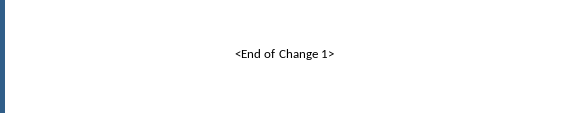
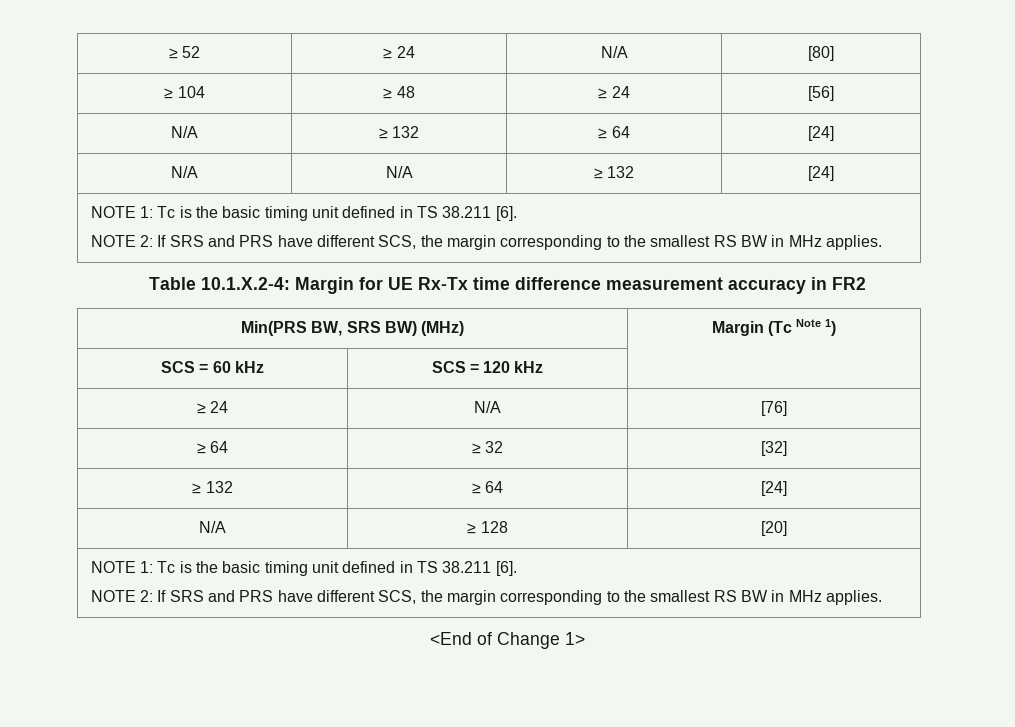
+ ≥ 52 | ≥ 24 | N/A | [80]
+ ≥ 104 | ≥ 48 | ≥ 24 | [56]
+ N/A | ≥ 132 | ≥ 64 | [24]
+ N/A | N/A | ≥ 132 | [24]
+ NOTE 1: Tc is the basic timing unit defined in TS 38.211 [6].
+ NOTE 2: If SRS and PRS have different SCS, the margin corresponding to the smallest RS BW in MHz applies.
+ Table 10.1.X.2-4: Margin for UE Rx-Tx time difference measurement accuracy in FR2
+ Min(PRS BW, SRS BW) (MHz) | Margin (Tc Note 1)
+ SCS = 60 kHz | SCS = 120 kHz |
+ ≥ 24 | N/A | [76]
+ ≥ 64 | ≥ 32 | [32]
+ ≥ 132 | ≥ 64 | [24]
+ N/A | ≥ 128 | [20]
+ NOTE 1: Tc is the basic timing unit defined in TS 38.211 [6].
+ NOTE 2: If SRS and PRS have different SCS, the margin corresponding to the smallest RS BW in MHz applies.

